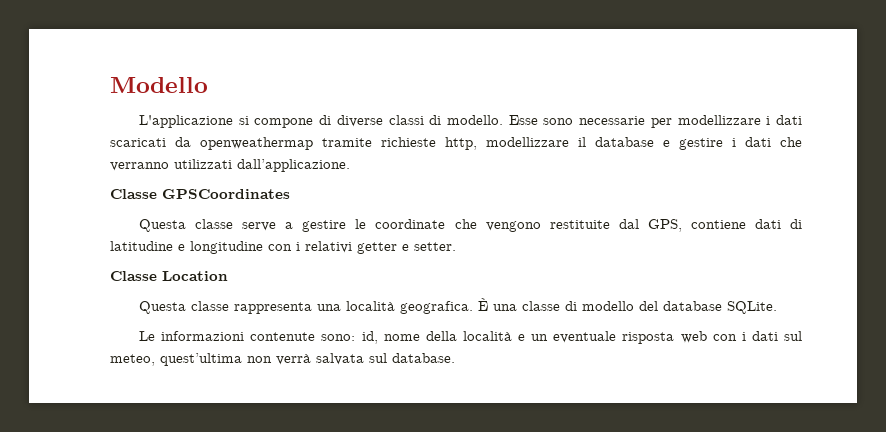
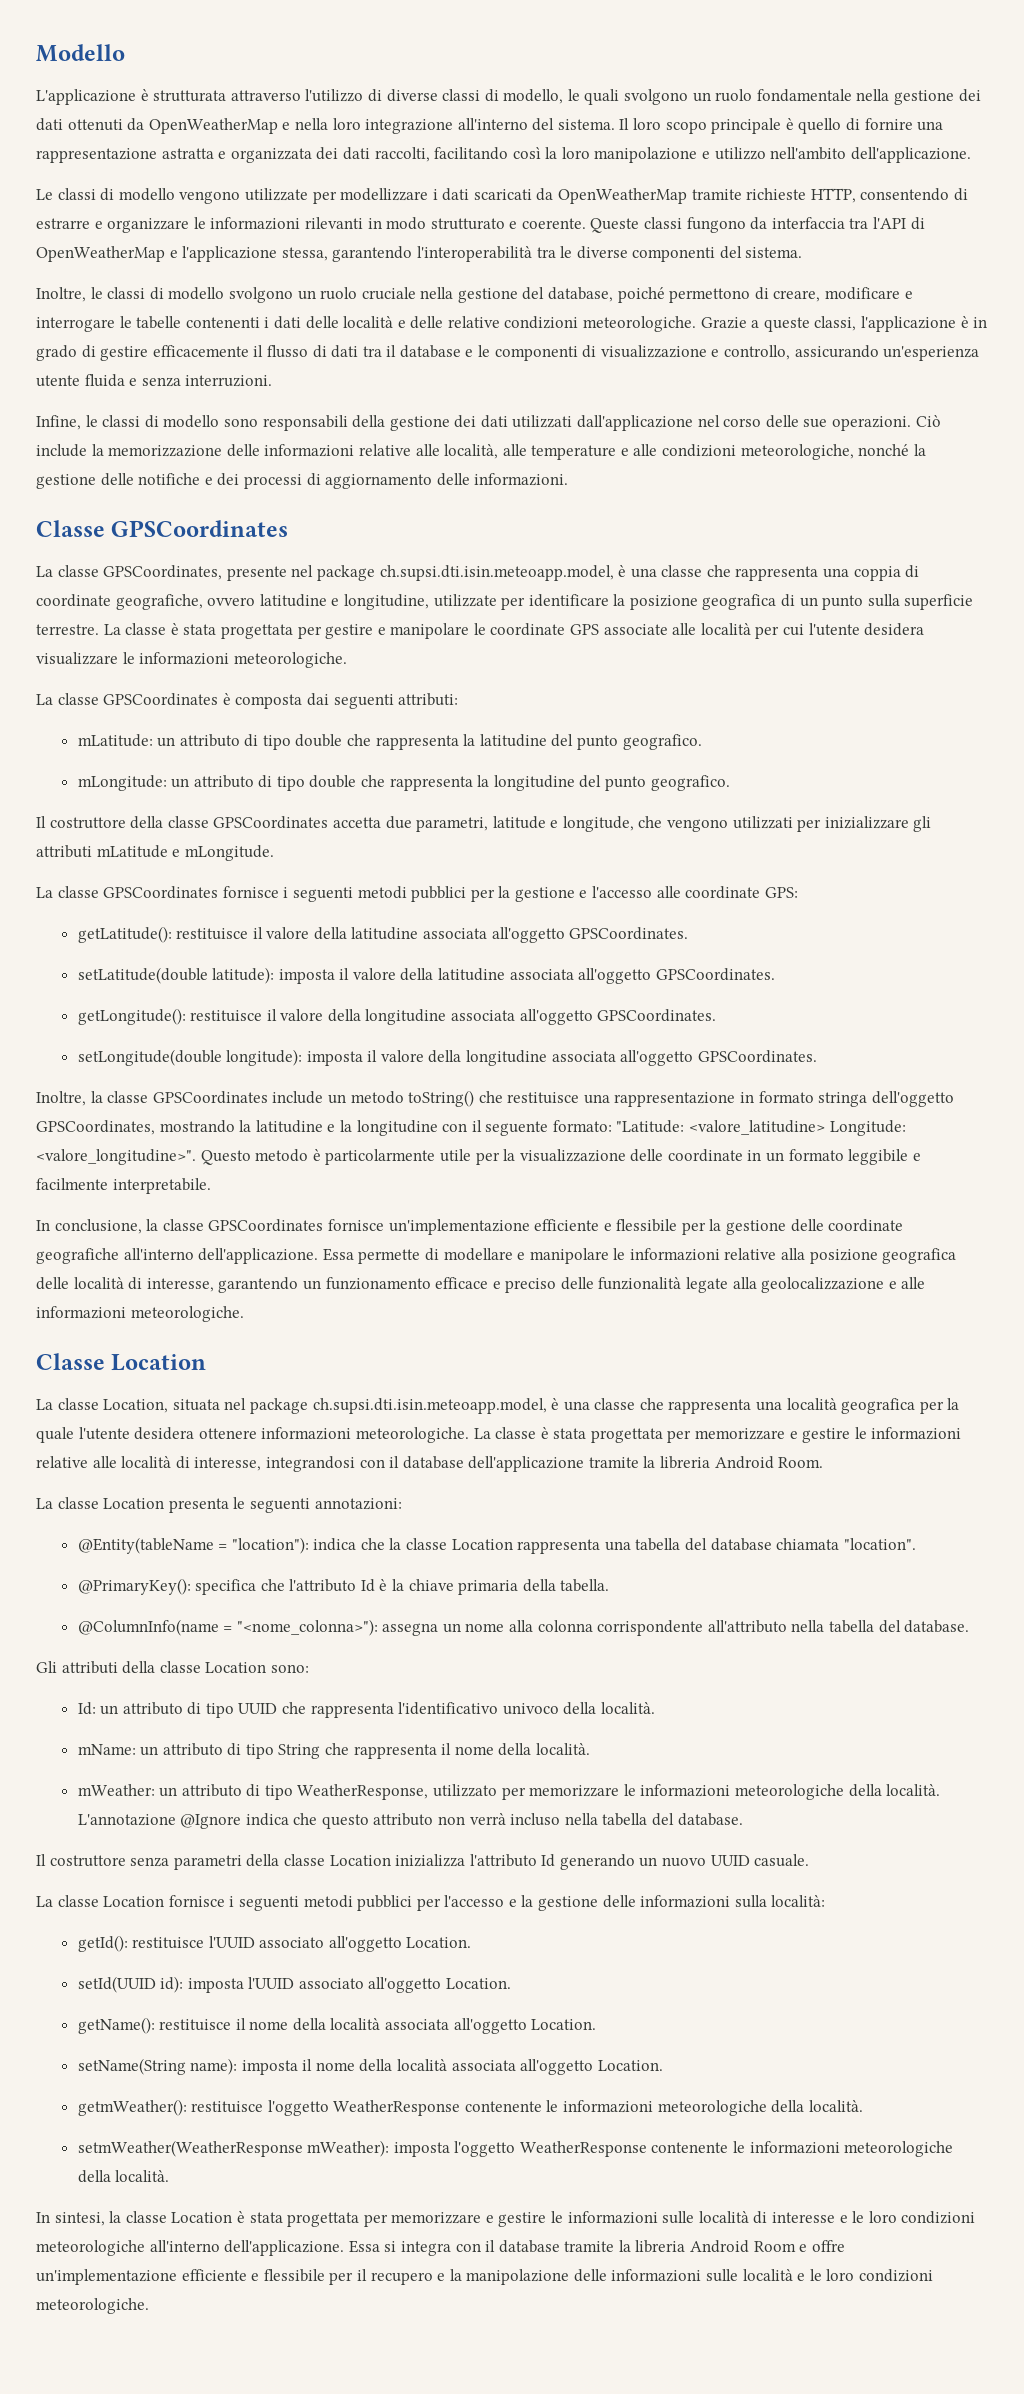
- L'applicazione si compone di diverse classi di modello. Esse sono necessarie per modellizzare i dati scaricati da openweathermap tramite richieste http, modellizzare il database e gestire i dati che verranno utilizzati dall’applicazione.
+ L'applicazione è strutturata attraverso l'utilizzo di diverse classi di modello, le quali svolgono un ruolo fondamentale nella gestione dei dati ottenuti da OpenWeatherMap e nella loro integrazione all'interno del sistema. Il loro scopo principale è quello di fornire una rappresentazione astratta e organizzata dei dati raccolti, facilitando così la loro manipolazione e utilizzo nell'ambito dell'applicazione.
+ Le classi di modello vengono utilizzate per modellizzare i dati scaricati da OpenWeatherMap tramite richieste HTTP, consentendo di estrarre e organizzare le informazioni rilevanti in modo strutturato e coerente. Queste classi fungono da interfaccia tra l'API di OpenWeatherMap e l'applicazione stessa, garantendo l'interoperabilità tra le diverse componenti del sistema.
+ Inoltre, le classi di modello svolgono un ruolo cruciale nella gestione del database, poiché permettono di creare, modificare e interrogare le tabelle contenenti i dati delle località e delle relative condizioni meteorologiche. Grazie a queste classi, l'applicazione è in grado di gestire efficacemente il flusso di dati tra il database e le componenti di visualizzazione e controllo, assicurando un'esperienza utente fluida e senza interruzioni.
+ Infine, le classi di modello sono responsabili della gestione dei dati utilizzati dall'applicazione nel corso delle sue operazioni. Ciò include la memorizzazione delle informazioni relative alle località, alle temperature e alle condizioni meteorologiche, nonché la gestione delle notifiche e dei processi di aggiornamento delle informazioni.
  Classe GPSCoordinates
- Questa classe serve a gestire le coordinate che vengono restituite dal GPS, contiene dati di latitudine e longitudine con i relativi getter e setter.
+ La classe GPSCoordinates, presente nel package ch.supsi.dti.isin.meteoapp.model, è una classe che rappresenta una coppia di coordinate geografiche, ovvero latitudine e longitudine, utilizzate per identificare la posizione geografica di un punto sulla superficie terrestre. La classe è stata progettata per gestire e manipolare le coordinate GPS associate alle località per cui l'utente desidera visualizzare le informazioni meteorologiche.
+ La classe GPSCoordinates è composta dai seguenti attributi:
+ mLatitude: un attributo di tipo double che rappresenta la latitudine del punto geografico.
+ mLongitude: un attributo di tipo double che rappresenta la longitudine del punto geografico.
+ Il costruttore della classe GPSCoordinates accetta due parametri, latitude e longitude, che vengono utilizzati per inizializzare gli attributi mLatitude e mLongitude.
+ La classe GPSCoordinates fornisce i seguenti metodi pubblici per la gestione e l'accesso alle coordinate GPS:
+ getLatitude(): restituisce il valore della latitudine associata all'oggetto GPSCoordinates.
+ setLatitude(double latitude): imposta il valore della latitudine associata all'oggetto GPSCoordinates.
+ getLongitude(): restituisce il valore della longitudine associata all'oggetto GPSCoordinates.
+ setLongitude(double longitude): imposta il valore della longitudine associata all'oggetto GPSCoordinates.
+ Inoltre, la classe GPSCoordinates include un metodo toString() che restituisce una rappresentazione in formato stringa dell'oggetto GPSCoordinates, mostrando la latitudine e la longitudine con il seguente formato: "Latitude: <valore_latitudine> Longitude: <valore_longitudine>". Questo metodo è particolarmente utile per la visualizzazione delle coordinate in un formato leggibile e facilmente interpretabile.
+ In conclusione, la classe GPSCoordinates fornisce un'implementazione efficiente e flessibile per la gestione delle coordinate geografiche all'interno dell'applicazione. Essa permette di modellare e manipolare le informazioni relative alla posizione geografica delle località di interesse, garantendo un funzionamento efficace e preciso delle funzionalità legate alla geolocalizzazione e alle informazioni meteorologiche.
  Classe Location
- Questa classe rappresenta una località geografica. È una classe di modello del database SQLite.
- Le informazioni contenute sono: id, nome della località e un eventuale risposta web con i dati sul meteo, quest’ultima non verrà salvata sul database.
+ La classe Location, situata nel package ch.supsi.dti.isin.meteoapp.model, è una classe che rappresenta una località geografica per la quale l'utente desidera ottenere informazioni meteorologiche. La classe è stata progettata per memorizzare e gestire le informazioni relative alle località di interesse, integrandosi con il database dell'applicazione tramite la libreria Android Room.
+ La classe Location presenta le seguenti annotazioni:
+ @Entity(tableName = "location"): indica che la classe Location rappresenta una tabella del database chiamata "location".
+ @PrimaryKey(): specifica che l'attributo Id è la chiave primaria della tabella.
+ @ColumnInfo(name = "<nome_colonna>"): assegna un nome alla colonna corrispondente all'attributo nella tabella del database.
+ Gli attributi della classe Location sono:
+ Id: un attributo di tipo UUID che rappresenta l'identificativo univoco della località.
+ mName: un attributo di tipo String che rappresenta il nome della località.
+ mWeather: un attributo di tipo WeatherResponse, utilizzato per memorizzare le informazioni meteorologiche della località. L'annotazione @Ignore indica che questo attributo non verrà incluso nella tabella del database.
+ Il costruttore senza parametri della classe Location inizializza l'attributo Id generando un nuovo UUID casuale.
+ La classe Location fornisce i seguenti metodi pubblici per l'accesso e la gestione delle informazioni sulla località:
+ getId(): restituisce l'UUID associato all'oggetto Location.
+ setId(UUID id): imposta l'UUID associato all'oggetto Location.
+ getName(): restituisce il nome della località associata all'oggetto Location.
+ setName(String name): imposta il nome della località associata all'oggetto Location.
+ getmWeather(): restituisce l'oggetto WeatherResponse contenente le informazioni meteorologiche della località.
+ setmWeather(WeatherResponse mWeather): imposta l'oggetto WeatherResponse contenente le informazioni meteorologiche della località.
+ In sintesi, la classe Location è stata progettata per memorizzare e gestire le informazioni sulle località di interesse e le loro condizioni meteorologiche all'interno dell'applicazione. Essa si integra con il database tramite la libreria Android Room e offre un'implementazione efficiente e flessibile per il recupero e la manipolazione delle informazioni sulle località e le loro condizioni meteorologiche.

